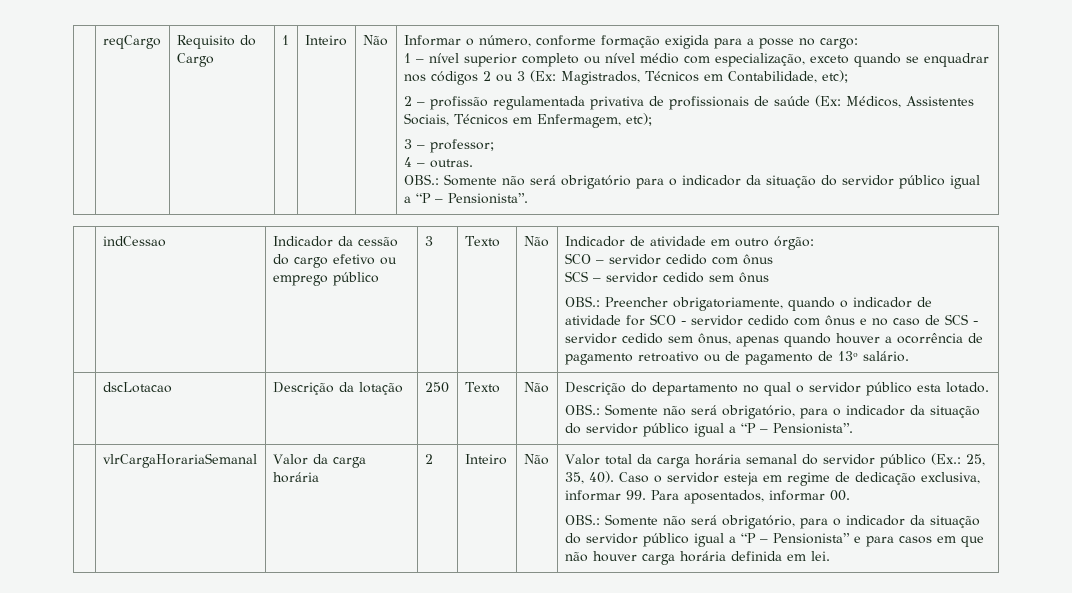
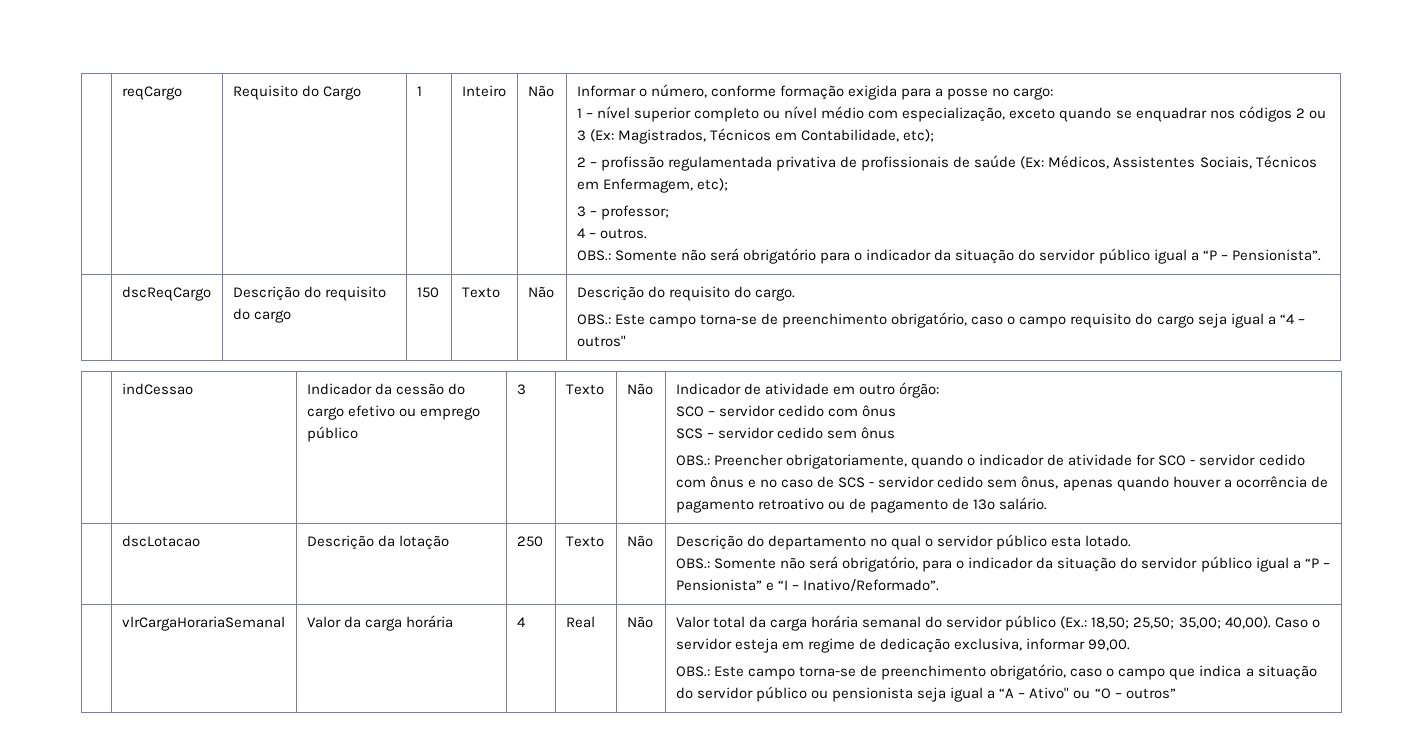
- 4 – outras.
+ 4 – outros.
+ | dscReqCargo | Descrição do requisito do cargo | 150 | Texto | Não | Descrição do requisito do cargo.
+ OBS.: Este campo torna-se de preenchimento obrigatório, caso o campo requisito do cargo seja igual a “4 – outros"
  | dscLotacao | Descrição da lotação | 250 | Texto | Não | Descrição do departamento no qual o servidor público esta lotado.
- OBS.: Somente não será obrigatório, para o indicador da situação do servidor público igual a “P – Pensionista”.
+ OBS.: Somente não será obrigatório, para o indicador da situação do servidor público igual a “P – Pensionista” e “I – Inativo/Reformado”.
- 2 | Inteiro
+ 4 | Real
- Valor total da carga horária semanal do servidor público (Ex.: 25, 35, 40).
+ Valor total da carga horária semanal do servidor público (Ex.: 18,50; 25,50; 35,00; 40,00).
- Caso o servidor esteja em regime de dedicação exclusiva, informar 99. Para aposentados, informar 00.
- OBS.: Somente não será obrigatório, para o indicador da situação do servidor público igual a “P – Pensionista” e para casos em que não houver carga horária definida em lei.
+ Caso o servidor esteja em regime de dedicação exclusiva, informar 99,00.
+ OBS.: Este campo torna-se de preenchimento obrigatório, caso o campo que indica a situação do servidor público ou pensionista seja igual a “A – Ativo" ou “O – outros”

